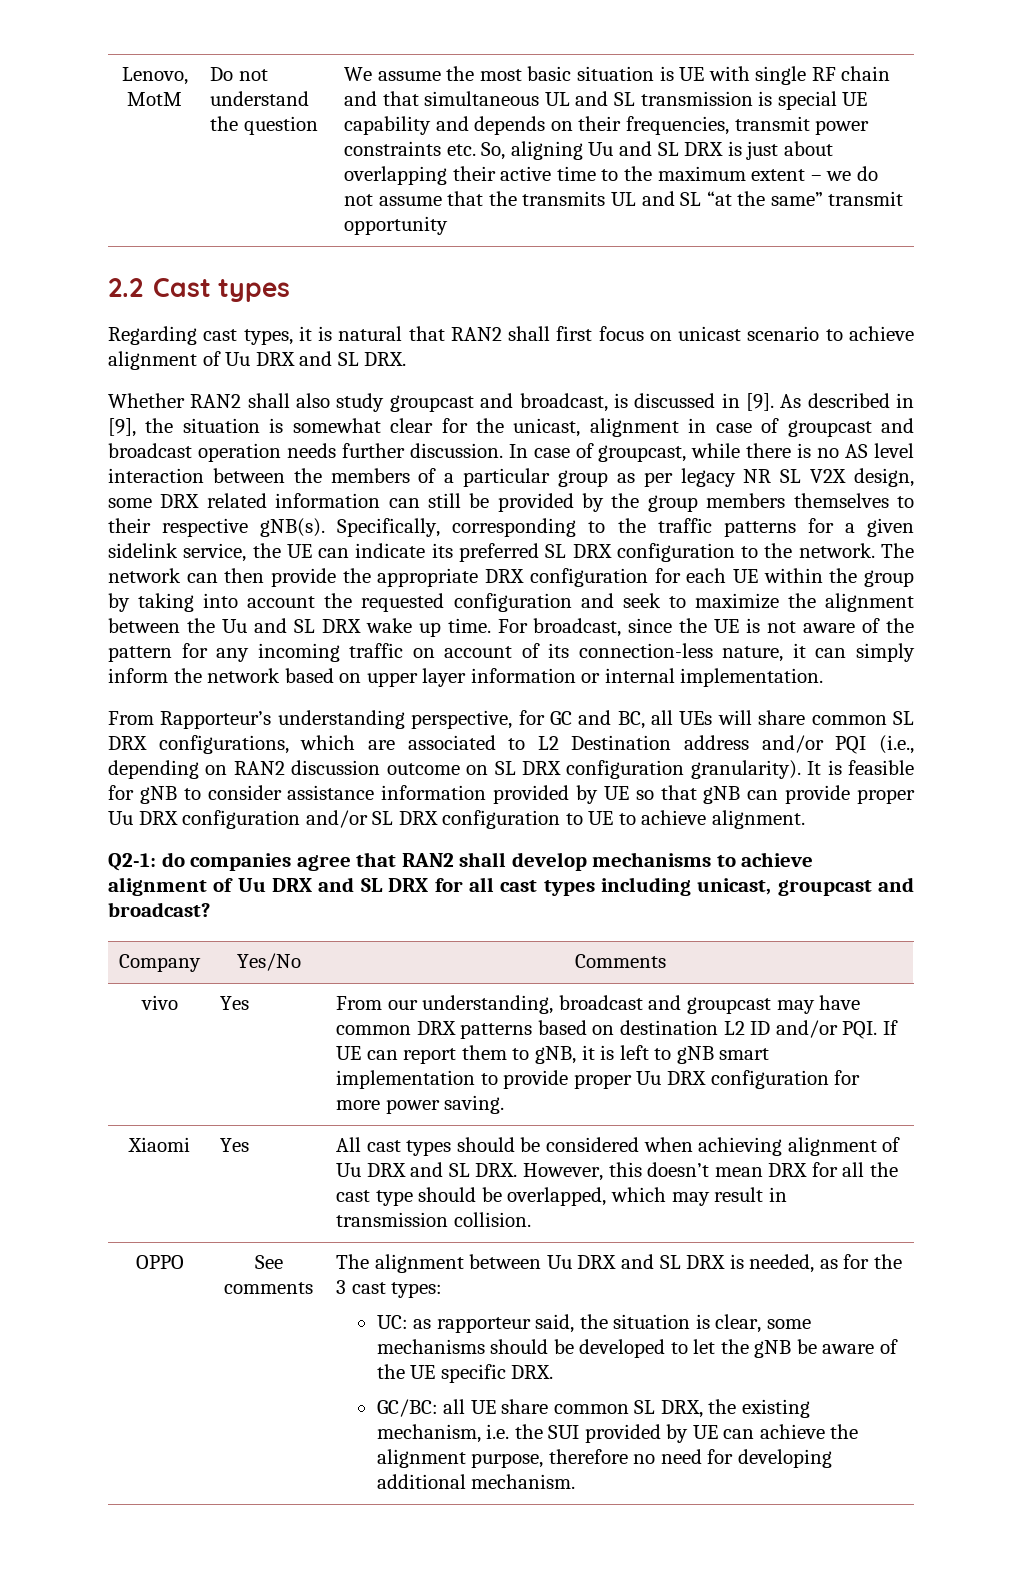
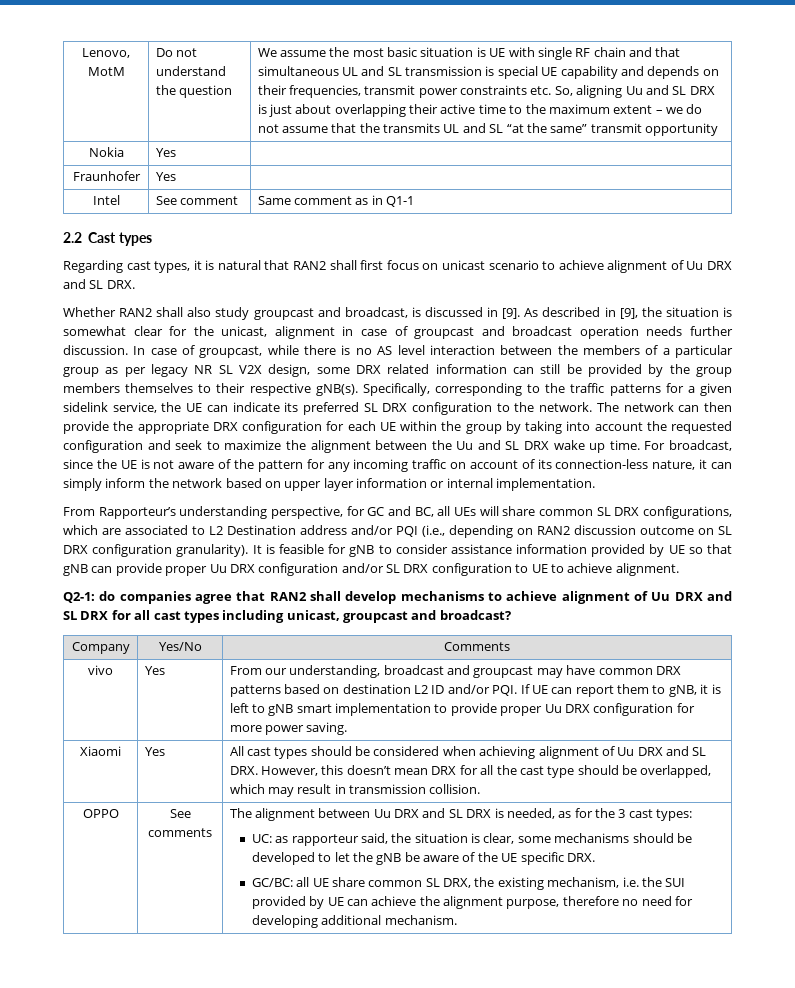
+ Nokia | Yes |
+ Fraunhofer | Yes |
+ Intel | See comment | Same comment as in Q1-1

